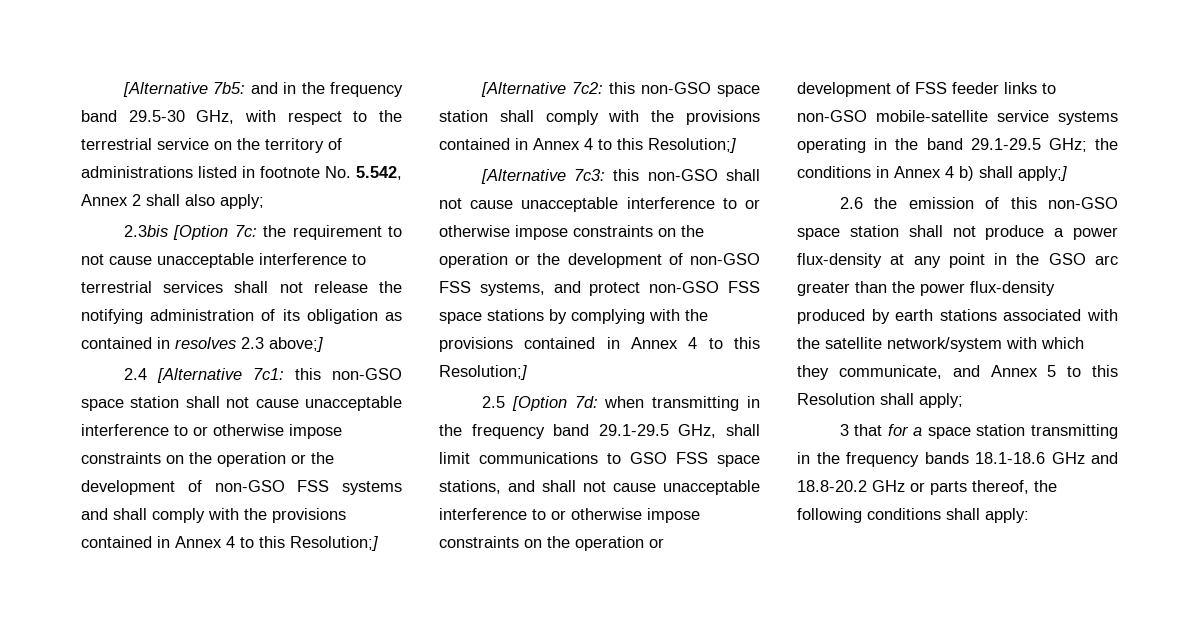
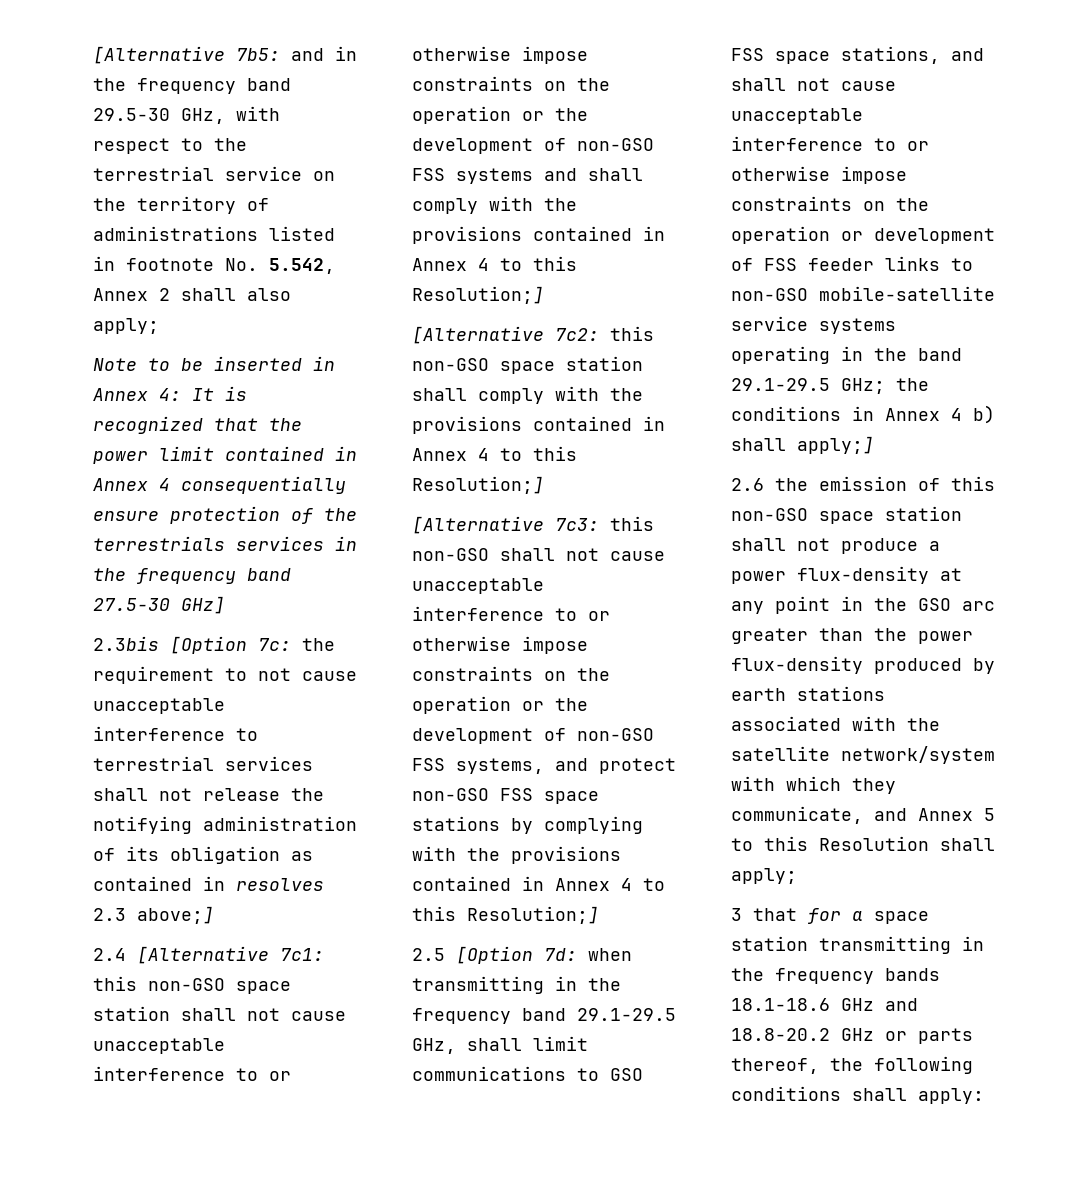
+ Note to be inserted in Annex 4: It is recognized that the power limit contained in Annex 4 consequentially ensure protection of the terrestrials services in the frequency band 27.5-30 GHz]

